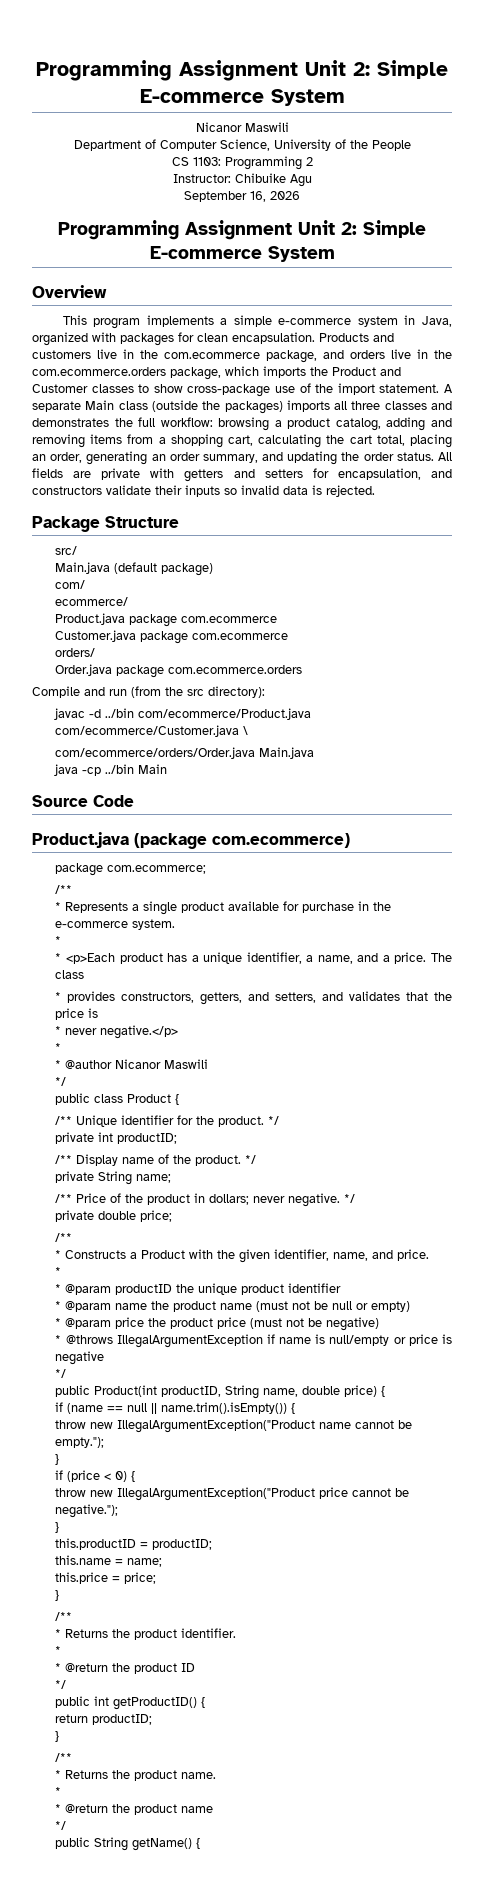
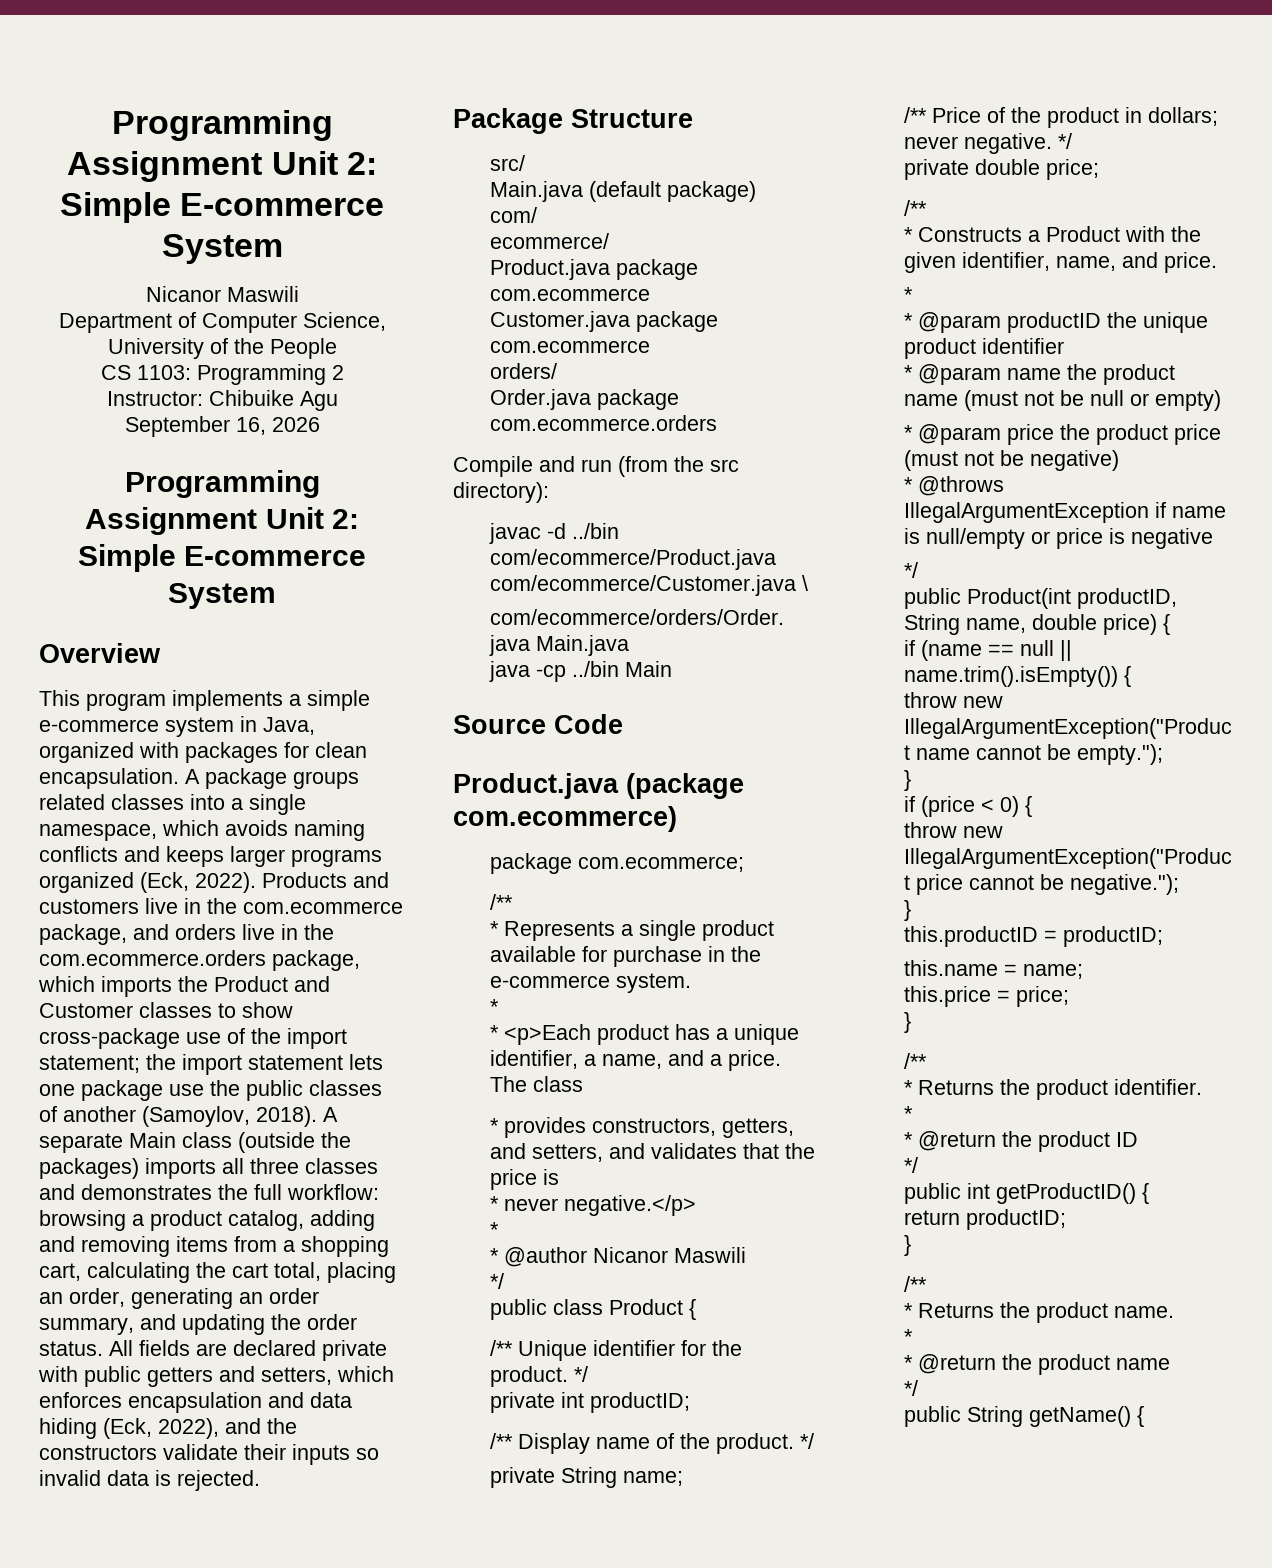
+ A package groups related classes into a single namespace, which avoids naming conflicts and keeps larger programs organized (Eck, 2022).
- Products and customers live in the com.ecommerce package, and orders live in the com.ecommerce.orders package, which imports the Product and Customer classes to show cross-package use of the import statement.
+ Products and customers live in the com.ecommerce package, and orders live in the com.ecommerce.orders package, which imports the Product and Customer classes to show cross-package use of the import statement; the import statement lets one package use the public classes of another (Samoylov, 2018).
- All fields are private with getters and setters for encapsulation, and constructors validate their inputs so invalid data is rejected.
+ All fields are declared private with public getters and setters, which enforces encapsulation and data hiding (Eck, 2022), and the constructors validate their inputs so invalid data is rejected.

